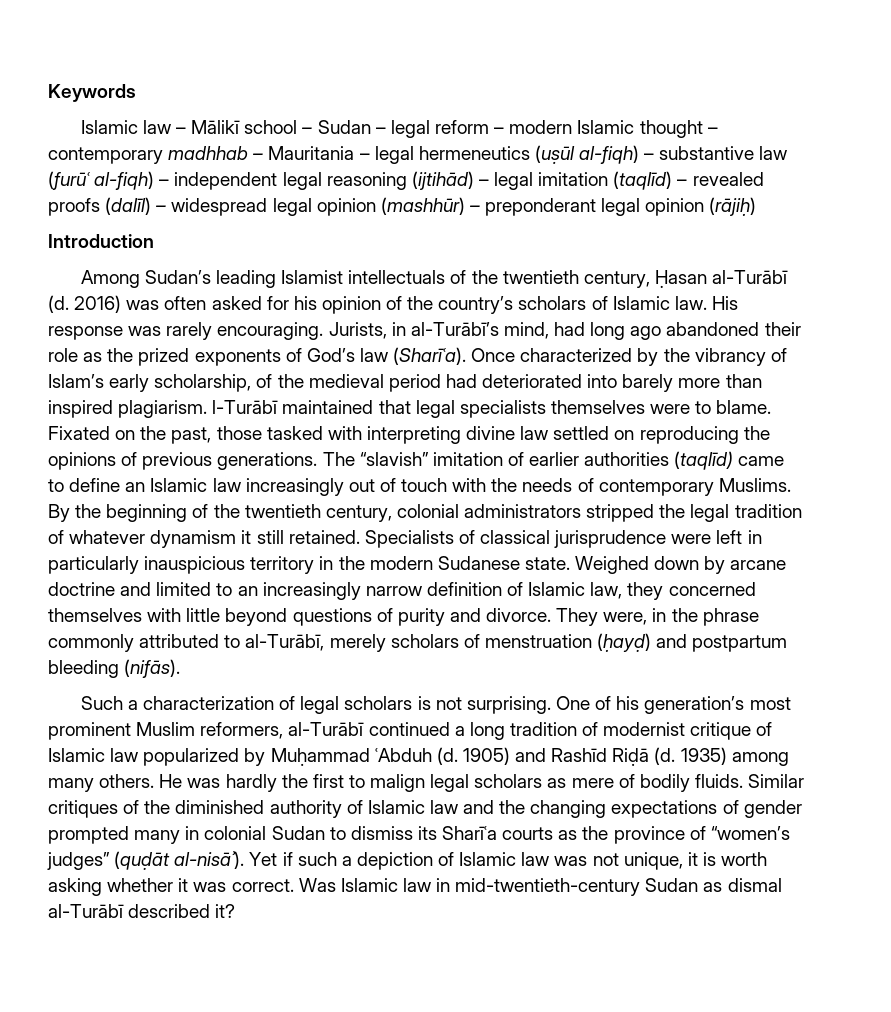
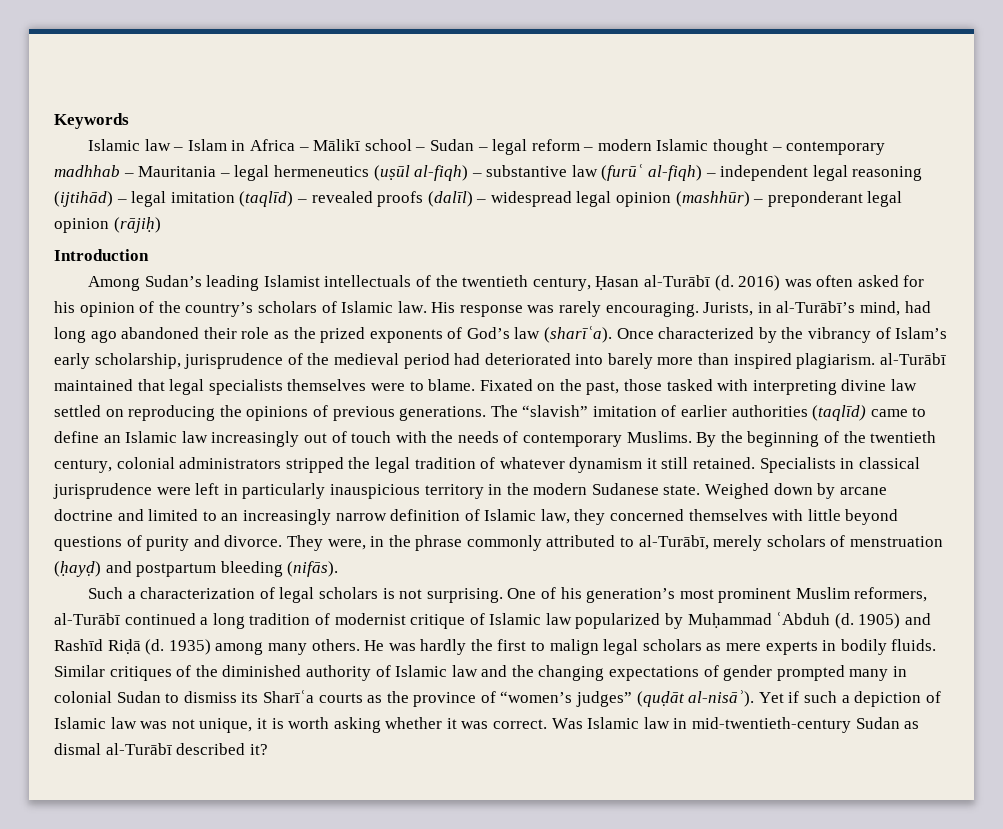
- Islamic law – Mālikī school – Sudan – legal reform – modern Islamic thought – contemporary madhhab – Mauritania – legal hermeneutics (uṣūl al-fiqh) – substantive law (furūʿ al-fiqh) – independent legal reasoning (ijtihād) – legal imitation (taqlīd) – revealed proofs (dalīl) – widespread legal opinion (mashhūr) – preponderant legal opinion (rājiḥ)
+ Islamic law – Islam in Africa – Mālikī school – Sudan – legal reform – modern Islamic thought – contemporary madhhab – Mauritania – legal hermeneutics (uṣūl al-fiqh) – substantive law (furūʿ al-fiqh) – independent legal reasoning (ijtihād) – legal imitation (taqlīd) – revealed proofs (dalīl) – widespread legal opinion (mashhūr) – preponderant legal opinion (rājiḥ)
- Jurists, in al-Turābī’s mind, had long ago abandoned their role as the prized exponents of God’s law (Sharīʿa).
+ Jurists, in al-Turābī’s mind, had long ago abandoned their role as the prized exponents of God’s law (sharīʿa).
- Once characterized by the vibrancy of Islam’s early scholarship, of the medieval period had deteriorated into barely more than inspired plagiarism. l-Turābī maintained that legal specialists themselves were to blame.
+ Once characterized by the vibrancy of Islam’s early scholarship, jurisprudence of the medieval period had deteriorated into barely more than inspired plagiarism. al-Turābī maintained that legal specialists themselves were to blame.
- Specialists of classical jurisprudence were left in particularly inauspicious territory in the modern Sudanese state.
+ Specialists in classical jurisprudence were left in particularly inauspicious territory in the modern Sudanese state.
- He was hardly the first to malign legal scholars as mere of bodily fluids.
+ He was hardly the first to malign legal scholars as mere experts in bodily fluids.

